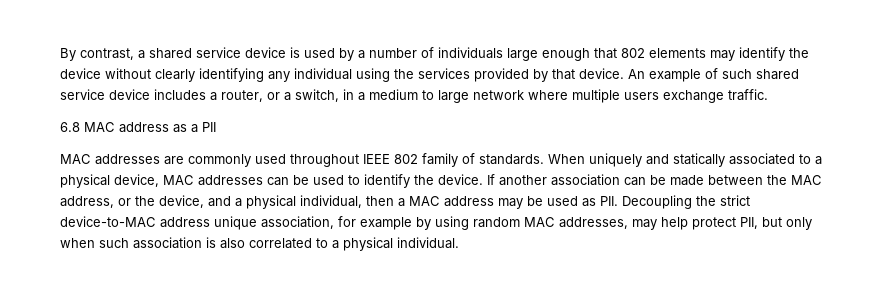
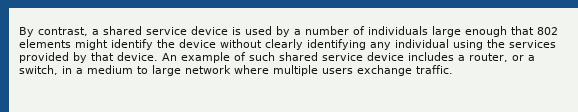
- By contrast, a shared service device is used by a number of individuals large enough that 802 elements may identify the device without clearly identifying any individual using the services provided by that device.
+ By contrast, a shared service device is used by a number of individuals large enough that 802 elements might identify the device without clearly identifying any individual using the services provided by that device.
- 6.8 MAC address as a PII
- MAC addresses are commonly used throughout IEEE 802 family of standards. When uniquely and statically associated to a physical device, MAC addresses can be used to identify the device. If another association can be made between the MAC address, or the device, and a physical individual, then a MAC address may be used as PII. Decoupling the strict device-to-MAC address unique association, for example by using random MAC addresses, may help protect PII, but only when such association is also correlated to a physical individual.

